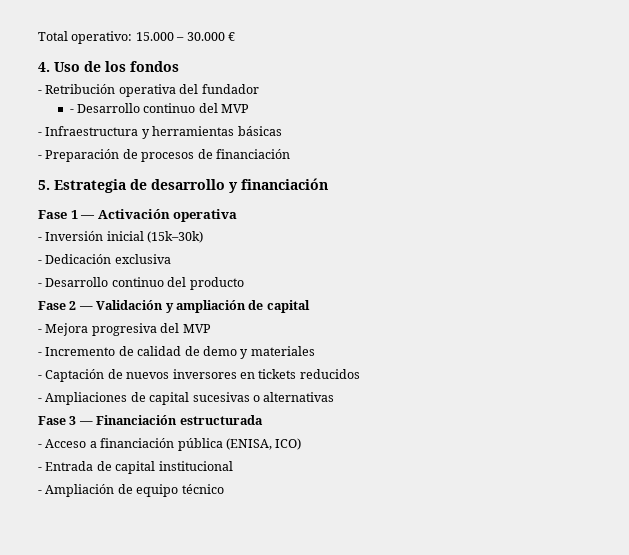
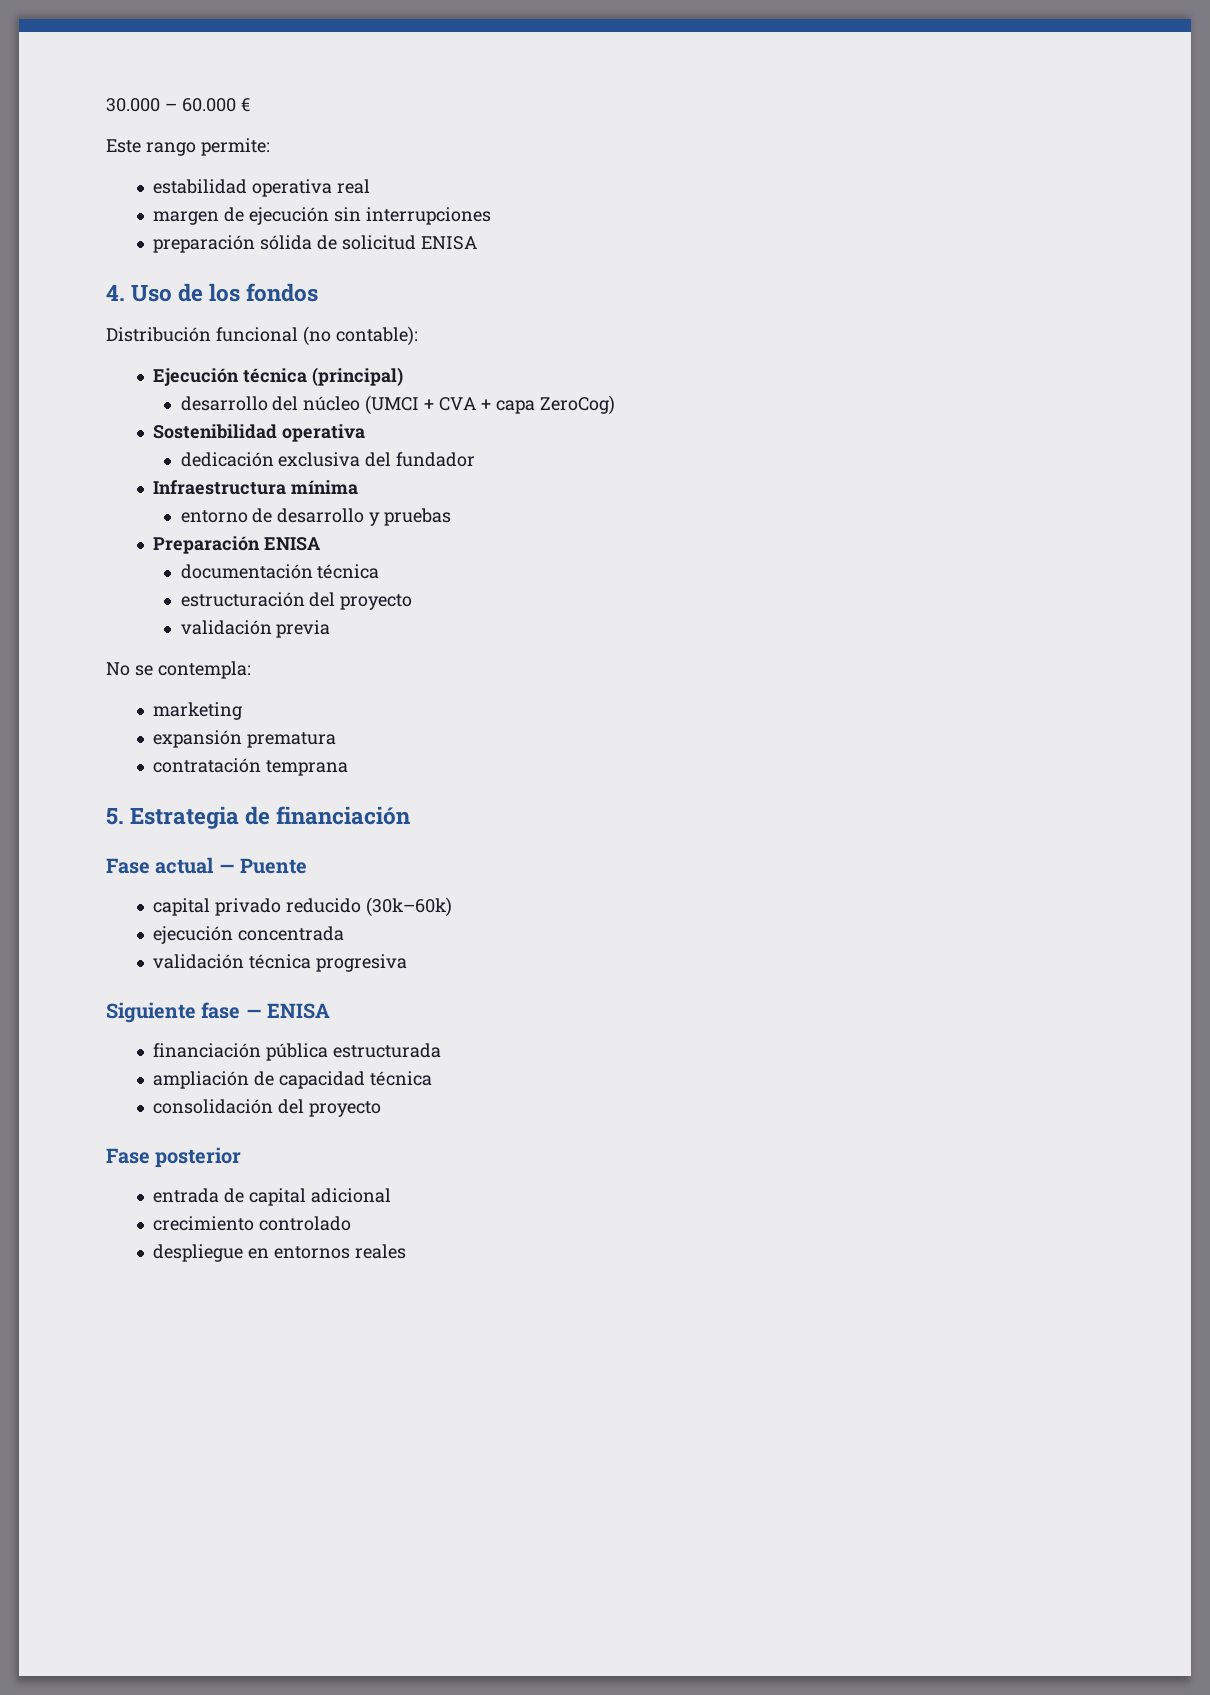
- Total operativo: 15.000 – 30.000 €
+ 30.000 – 60.000 €
+ Este rango permite:
+ estabilidad operativa real
+ margen de ejecución sin interrupciones
+ preparación sólida de solicitud ENISA
- - Retribución operativa del fundador
+ Distribución funcional (no contable):
+ Ejecución técnica (principal)
+ desarrollo del núcleo (UMCI + CVA + capa ZeroCog)
+ Sostenibilidad operativa
+ dedicación exclusiva del fundador
- - Desarrollo continuo del MVP
- - Infraestructura y herramientas básicas
- - Preparación de procesos de financiación
+ Infraestructura mínima
+ entorno de desarrollo y pruebas
+ Preparación ENISA
+ documentación técnica
+ estructuración del proyecto
+ validación previa
+ No se contempla:
+ marketing
+ expansión prematura
+ contratación temprana
- 5. Estrategia de desarrollo y financiación
+ 5. Estrategia de financiación
- Fase 1 — Activación operativa
- - Inversión inicial (15k–30k)
- - Dedicación exclusiva
- - Desarrollo continuo del producto
- Fase 2 — Validación y ampliación de capital
- - Mejora progresiva del MVP
- - Incremento de calidad de demo y materiales
- - Captación de nuevos inversores en tickets reducidos
- - Ampliaciones de capital sucesivas o alternativas
- Fase 3 — Financiación estructurada
- - Acceso a financiación pública (ENISA, ICO)
- - Entrada de capital institucional
- - Ampliación de equipo técnico
+ Fase actual — Puente
+ capital privado reducido (30k–60k)
+ ejecución concentrada
+ validación técnica progresiva
+ Siguiente fase — ENISA
+ financiación pública estructurada
+ ampliación de capacidad técnica
+ consolidación del proyecto
+ Fase posterior
+ entrada de capital adicional
+ crecimiento controlado
+ despliegue en entornos reales

